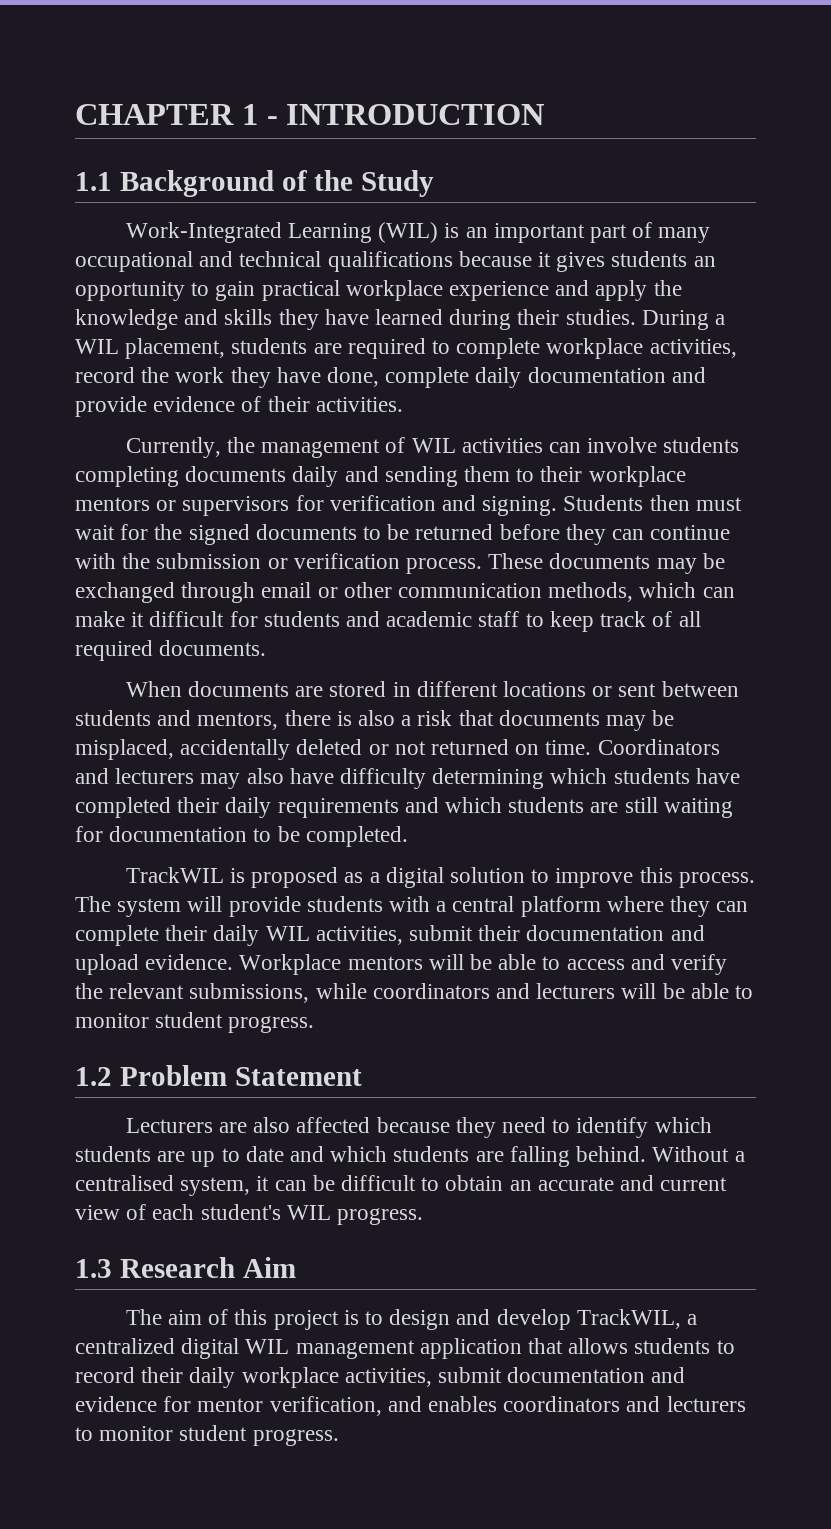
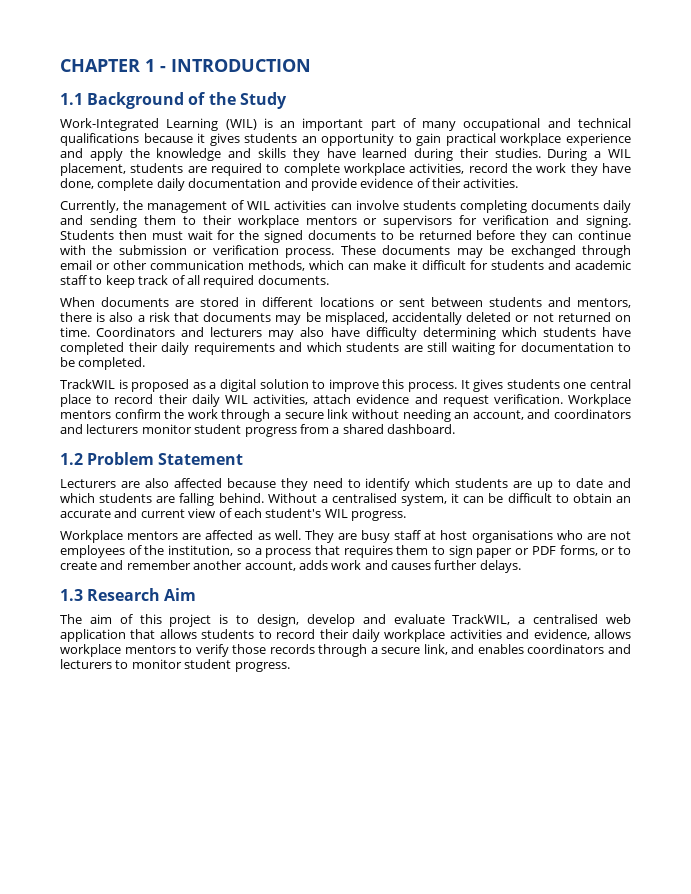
- The system will provide students with a central platform where they can complete their daily WIL activities, submit their documentation and upload evidence. Workplace mentors will be able to access and verify the relevant submissions, while coordinators and lecturers will be able to monitor student progress.
+ It gives students one central place to record their daily WIL activities, attach evidence and request verification. Workplace mentors confirm the work through a secure link without needing an account, and coordinators and lecturers monitor student progress from a shared dashboard.
+ Workplace mentors are affected as well. They are busy staff at host organisations who are not employees of the institution, so a process that requires them to sign paper or PDF forms, or to create and remember another account, adds work and causes further delays.
- The aim of this project is to design and develop TrackWIL, a centralized digital WIL management application that allows students to record their daily workplace activities, submit documentation and evidence for mentor verification, and enables coordinators and lecturers to monitor student progress.
+ The aim of this project is to design, develop and evaluate TrackWIL, a centralised web application that allows students to record their daily workplace activities and evidence, allows workplace mentors to verify those records through a secure link, and enables coordinators and lecturers to monitor student progress.

